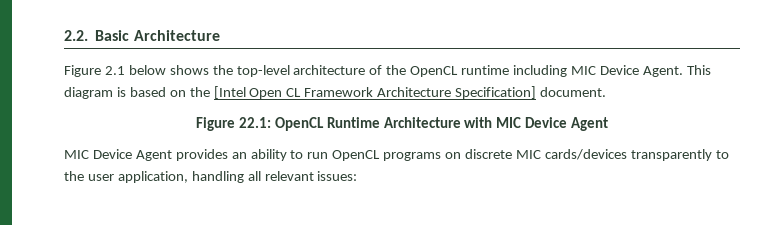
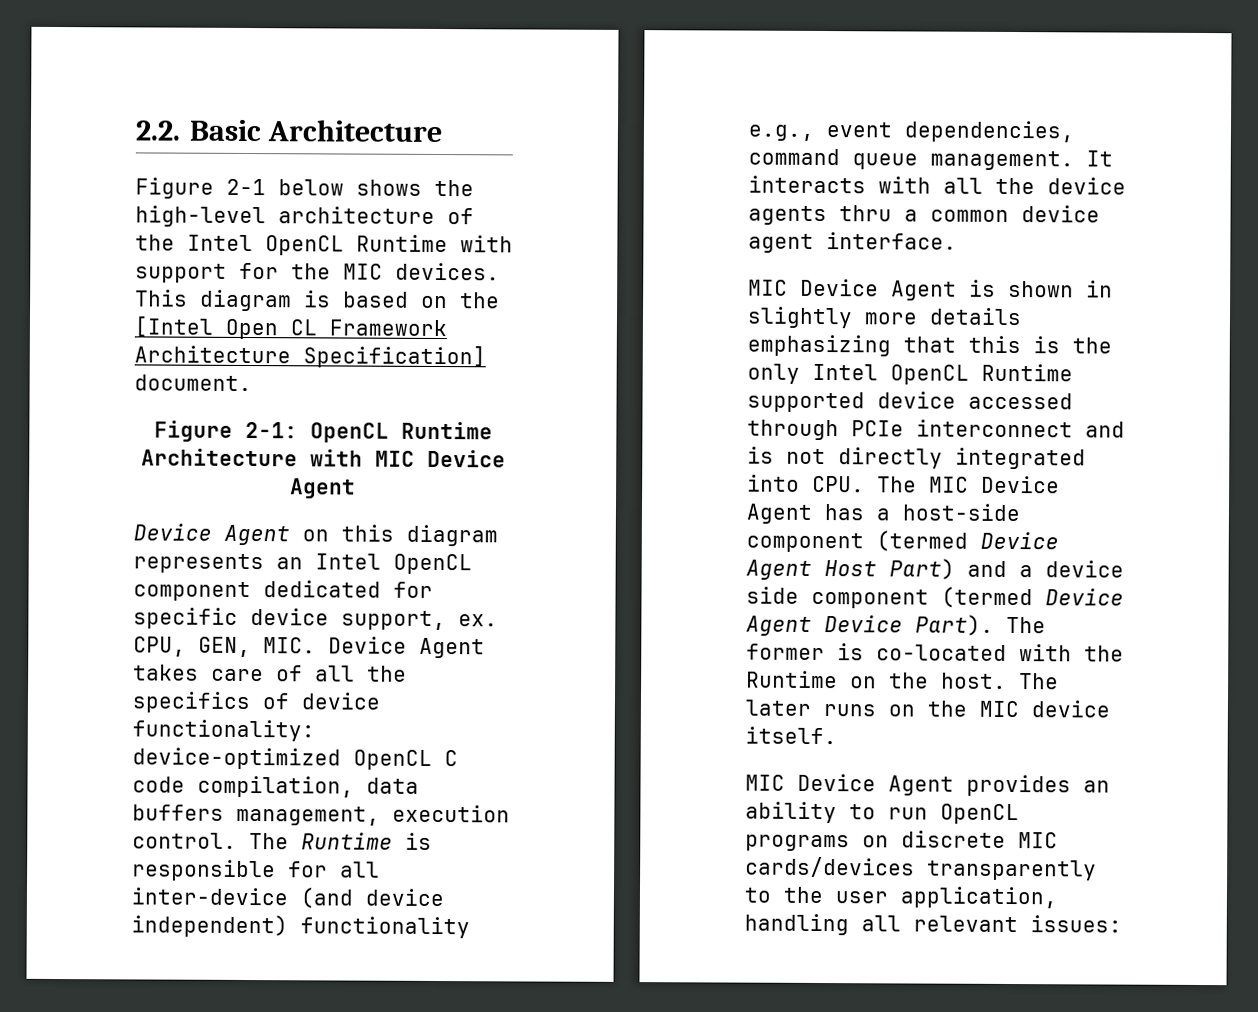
- Figure 2.1 below shows the top-level architecture of the OpenCL runtime including MIC Device Agent.
+ Figure 2-1 below shows the high-level architecture of the Intel OpenCL Runtime with support for the MIC devices.
- Figure 22.1: OpenCL Runtime Architecture with MIC Device Agent
+ Figure 2-1: OpenCL Runtime Architecture with MIC Device Agent
+ Device Agent on this diagram represents an Intel OpenCL component dedicated for specific device support, ex. CPU, GEN, MIC. Device Agent takes care of all the specifics of device functionality: device-optimized OpenCL C code compilation, data buffers management, execution control. The Runtime is responsible for all inter-device (and device independent) functionality e.g., event dependencies, command queue management. It interacts with all the device agents thru a common device agent interface.
+ MIC Device Agent is shown in slightly more details emphasizing that this is the only Intel OpenCL Runtime supported device accessed through PCIe interconnect and is not directly integrated into CPU. The MIC Device Agent has a host-side component (termed Device Agent Host Part) and a device side component (termed Device Agent Device Part). The former is co-located with the Runtime on the host. The later runs on the MIC device itself.

